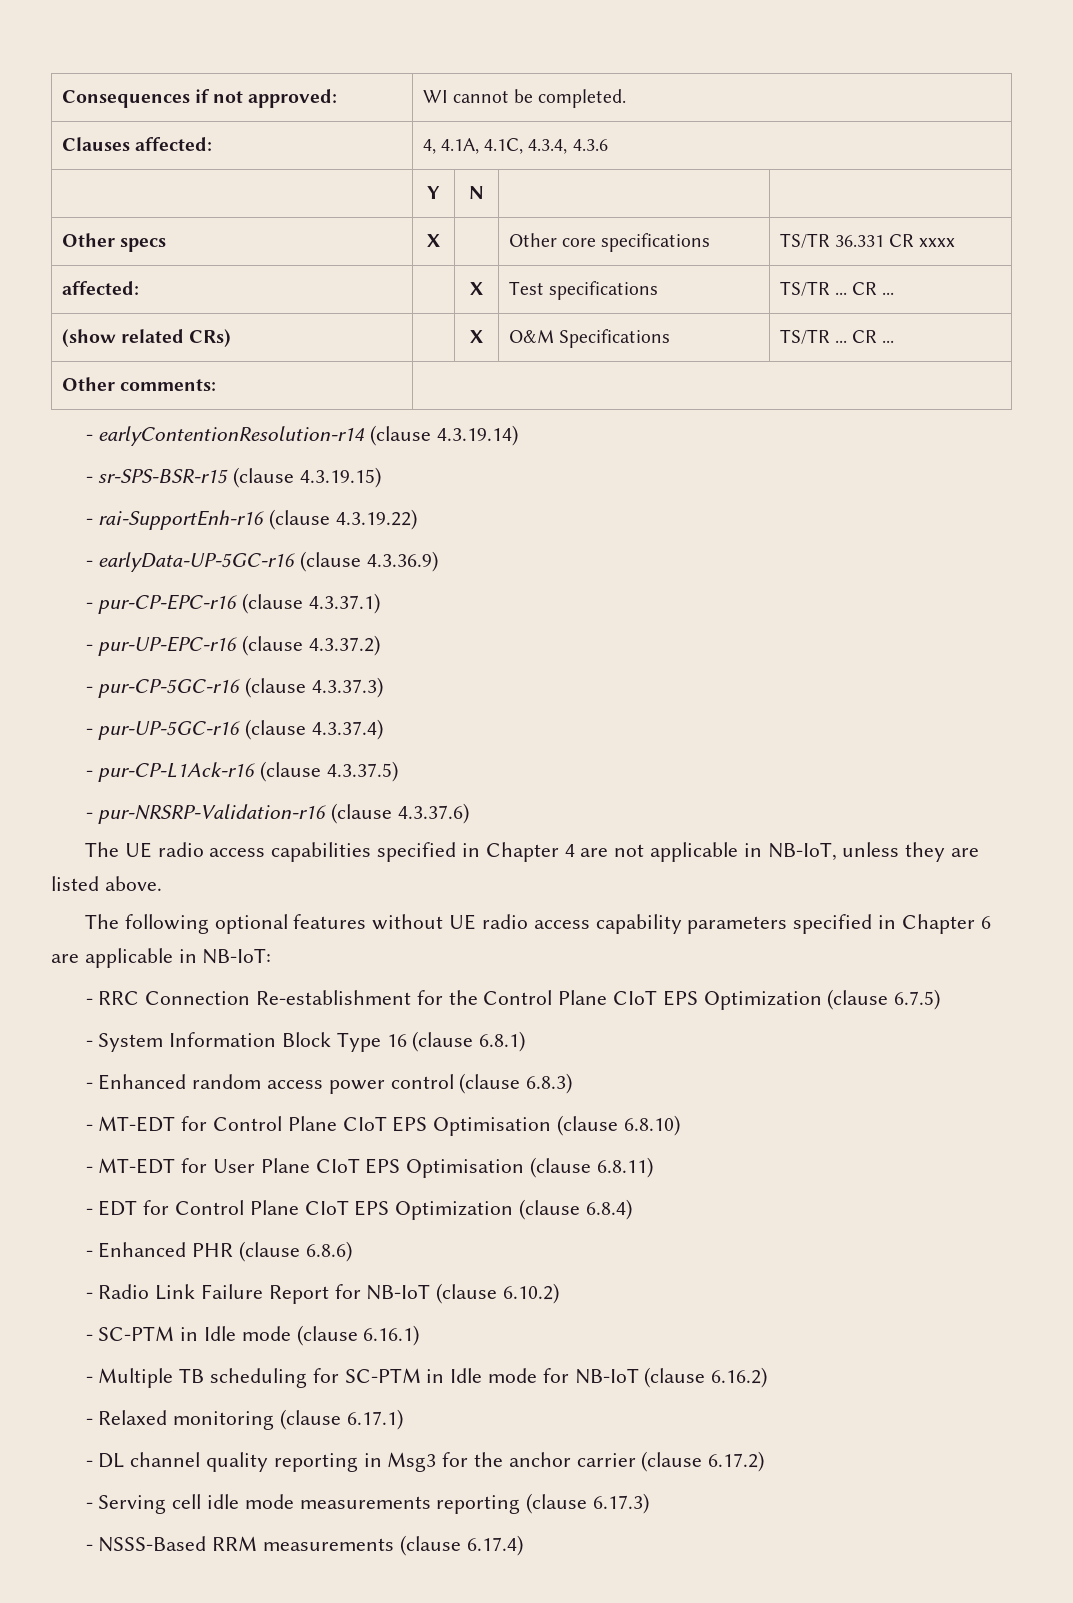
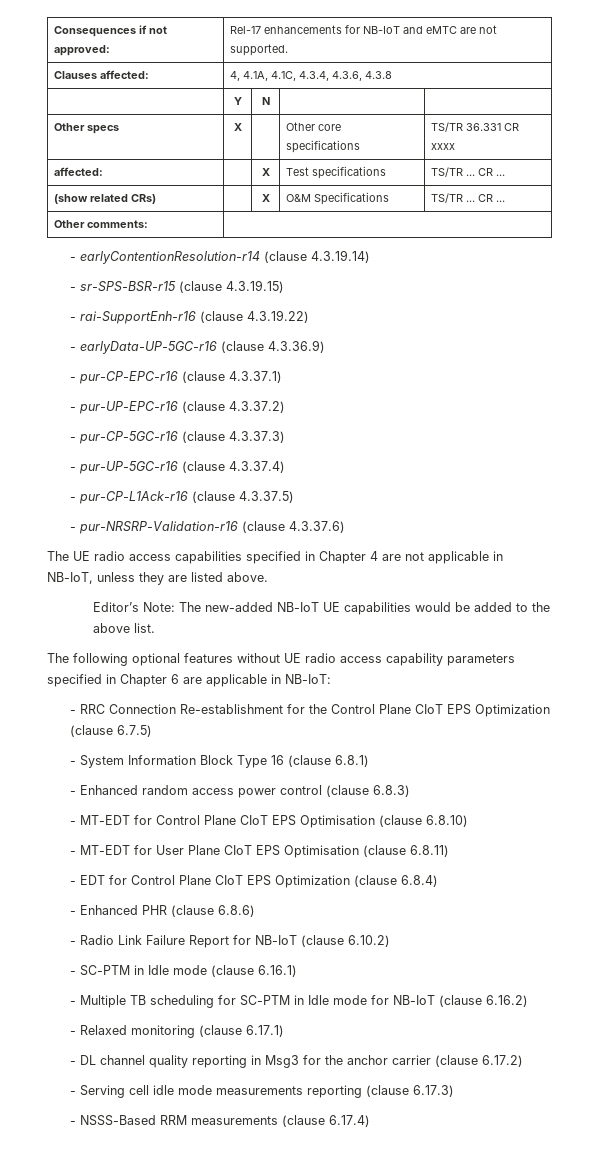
- Consequences if not approved: | WI cannot be completed.
+ Consequences if not approved: | Rel-17 enhancements for NB-IoT and eMTC are not supported.
- Clauses affected: | 4, 4.1A, 4.1C, 4.3.4, 4.3.6
+ Clauses affected: | 4, 4.1A, 4.1C, 4.3.4, 4.3.6, 4.3.8
+ Editor’s Note: The new-added NB-IoT UE capabilities would be added to the above list.

